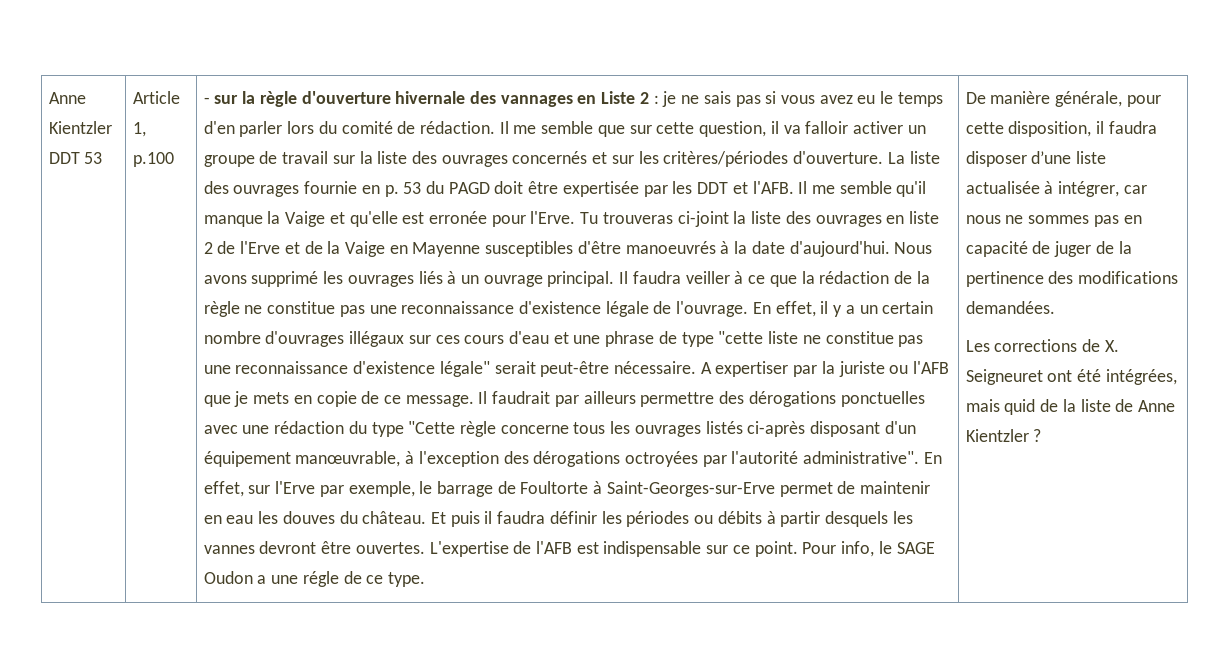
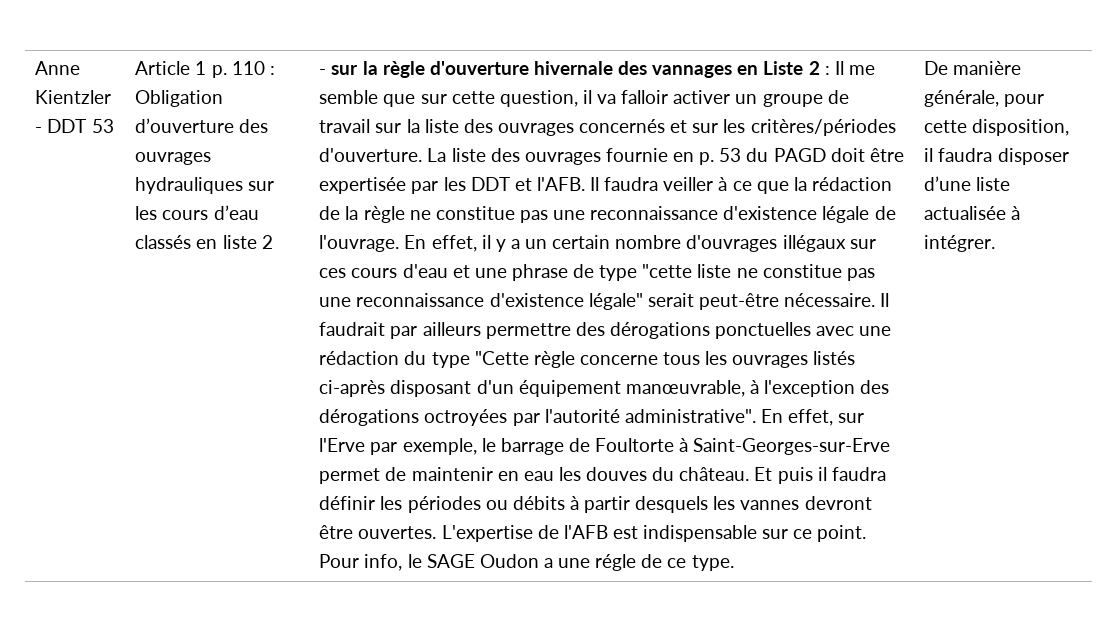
- Anne Kientzler DDT 53
+ Anne Kientzler - DDT 53
- Article 1, p.100
+ Article 1 p. 110 : Obligation d’ouverture des ouvrages hydrauliques sur les cours d’eau classés en liste 2
- - sur la règle d'ouverture hivernale des vannages en Liste 2 : je ne sais pas si vous avez eu le temps d'en parler lors du comité de rédaction. Il me semble que sur cette question, il va falloir activer un groupe de travail sur la liste des ouvrages concernés et sur les critères/périodes d'ouverture.
+ - sur la règle d'ouverture hivernale des vannages en Liste 2 : Il me semble que sur cette question, il va falloir activer un groupe de travail sur la liste des ouvrages concernés et sur les critères/périodes d'ouverture.
- Il me semble qu'il manque la Vaige et qu'elle est erronée pour l'Erve. Tu trouveras ci-joint la liste des ouvrages en liste 2 de l'Erve et de la Vaige en Mayenne susceptibles d'être manoeuvrés à la date d'aujourd'hui. Nous avons supprimé les ouvrages liés à un ouvrage principal. Il faudra veiller à ce que la rédaction de la règle ne constitue pas une reconnaissance d'existence légale de l'ouvrage.
+ Il faudra veiller à ce que la rédaction de la règle ne constitue pas une reconnaissance d'existence légale de l'ouvrage.
- A expertiser par la juriste ou l'AFB que je mets en copie de ce message.
- De manière générale, pour cette disposition, il faudra disposer d’une liste actualisée à intégrer, car nous ne sommes pas en capacité de juger de la pertinence des modifications demandées.
- Les corrections de X. Seigneuret ont été intégrées, mais quid de la liste de Anne Kientzler ?
+ De manière générale, pour cette disposition, il faudra disposer d’une liste actualisée à intégrer.

